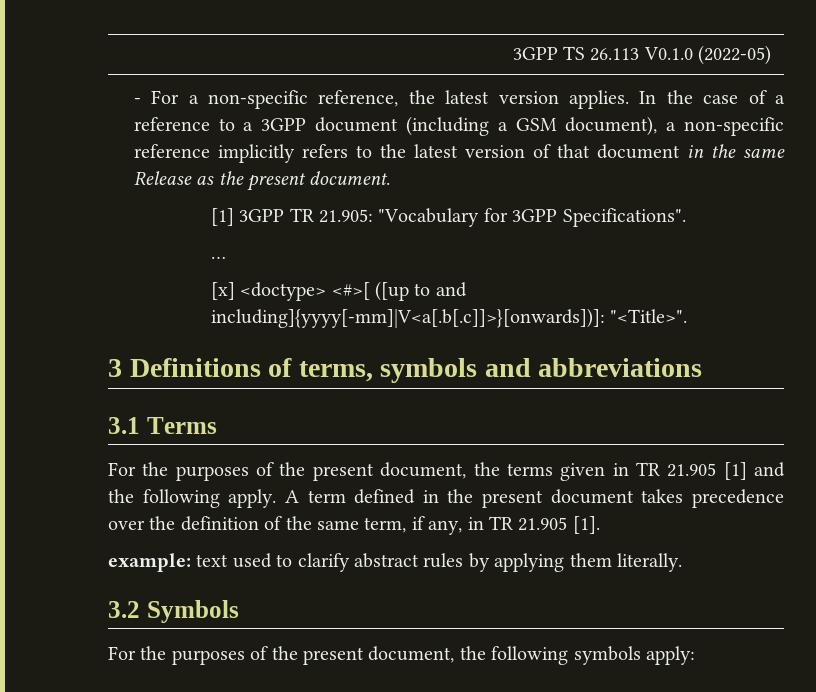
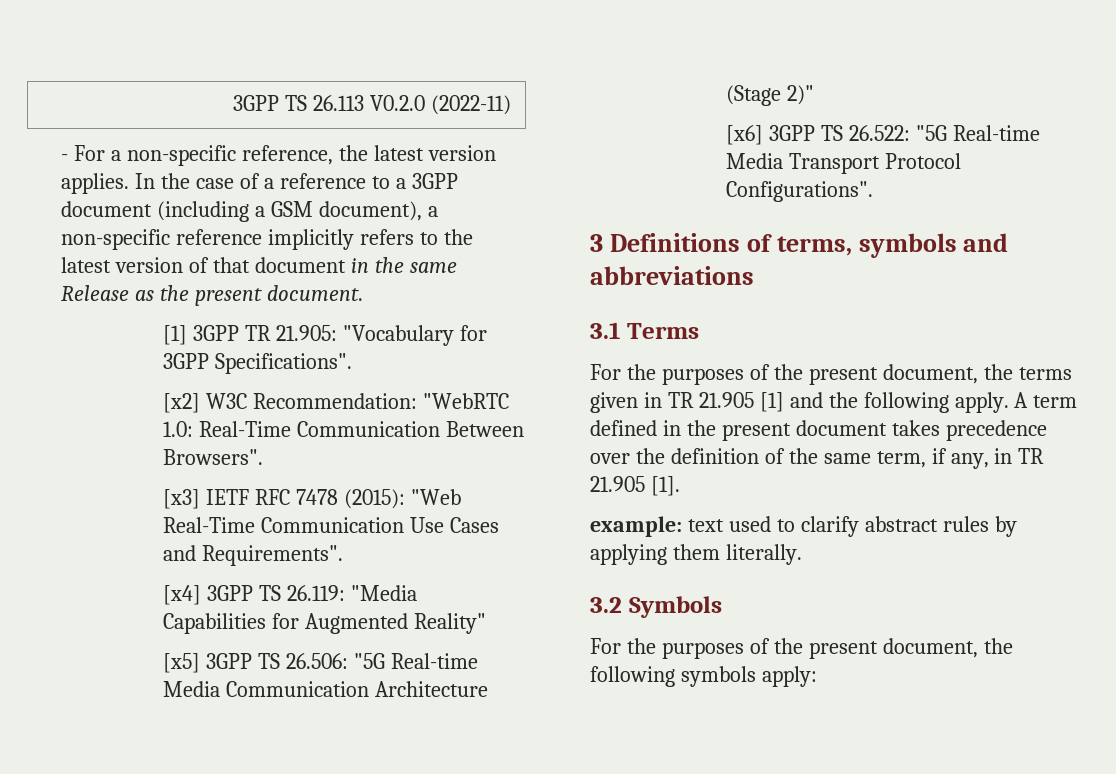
- 3GPP TS 26.113 V0.1.0 (2022-05)
+ 3GPP TS 26.113 V0.2.0 (2022-11)
- …
- [x] <doctype> <#>[ ([up to and including]{yyyy[-mm]|V<a[.b[.c]]>}[onwards])]: "<Title>".
+ [x2] W3C Recommendation: "WebRTC 1.0: Real-Time Communication Between Browsers".
+ [x3] IETF RFC 7478 (2015): "Web Real-Time Communication Use Cases and Requirements".
+ [x4] 3GPP TS 26.119: "Media Capabilities for Augmented Reality"
+ [x5] 3GPP TS 26.506: "5G Real-time Media Communication Architecture (Stage 2)"
+ [x6] 3GPP TS 26.522: "5G Real-time Media Transport Protocol Configurations".

